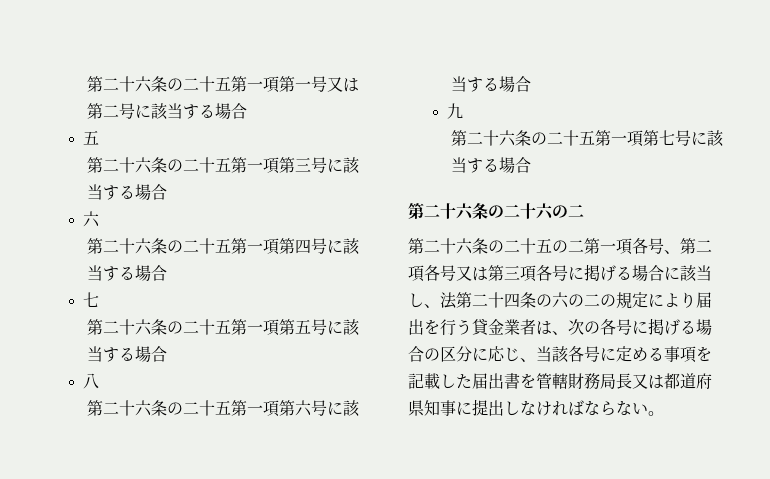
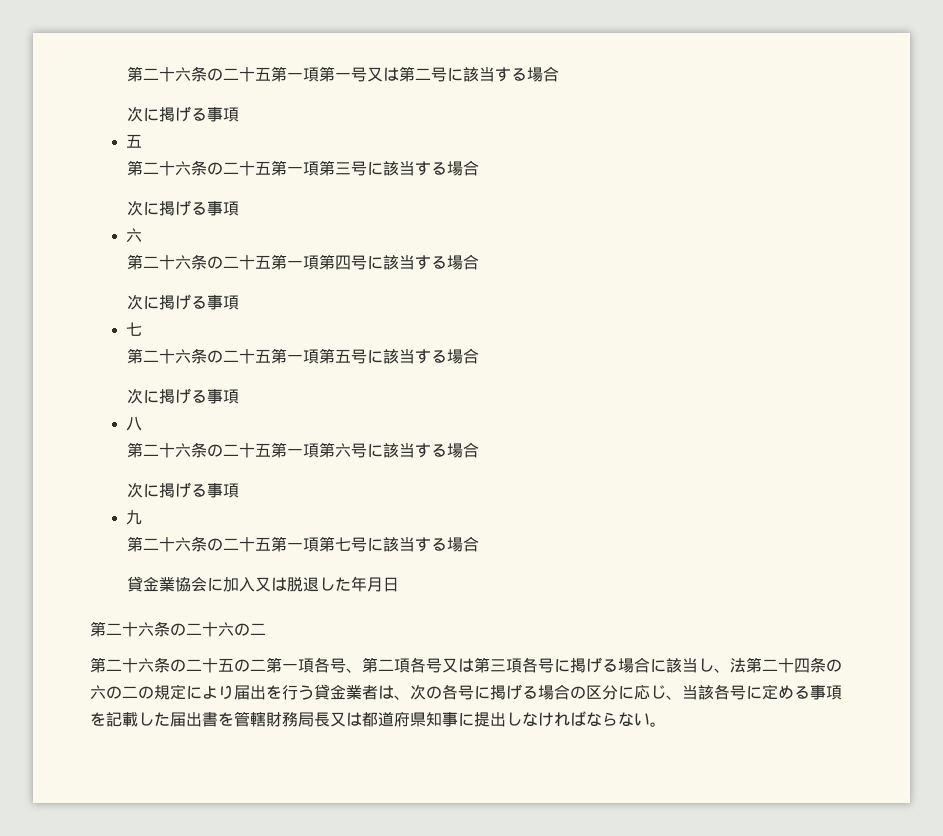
  第二十六条の二十五第一項第一号又は第二号に該当する場合
+ 次に掲げる事項
  第二十六条の二十五第一項第三号に該当する場合
+ 次に掲げる事項
  第二十六条の二十五第一項第四号に該当する場合
+ 次に掲げる事項
  第二十六条の二十五第一項第五号に該当する場合
+ 次に掲げる事項
  第二十六条の二十五第一項第六号に該当する場合
+ 次に掲げる事項
+ 貸金業協会に加入又は脱退した年月日

